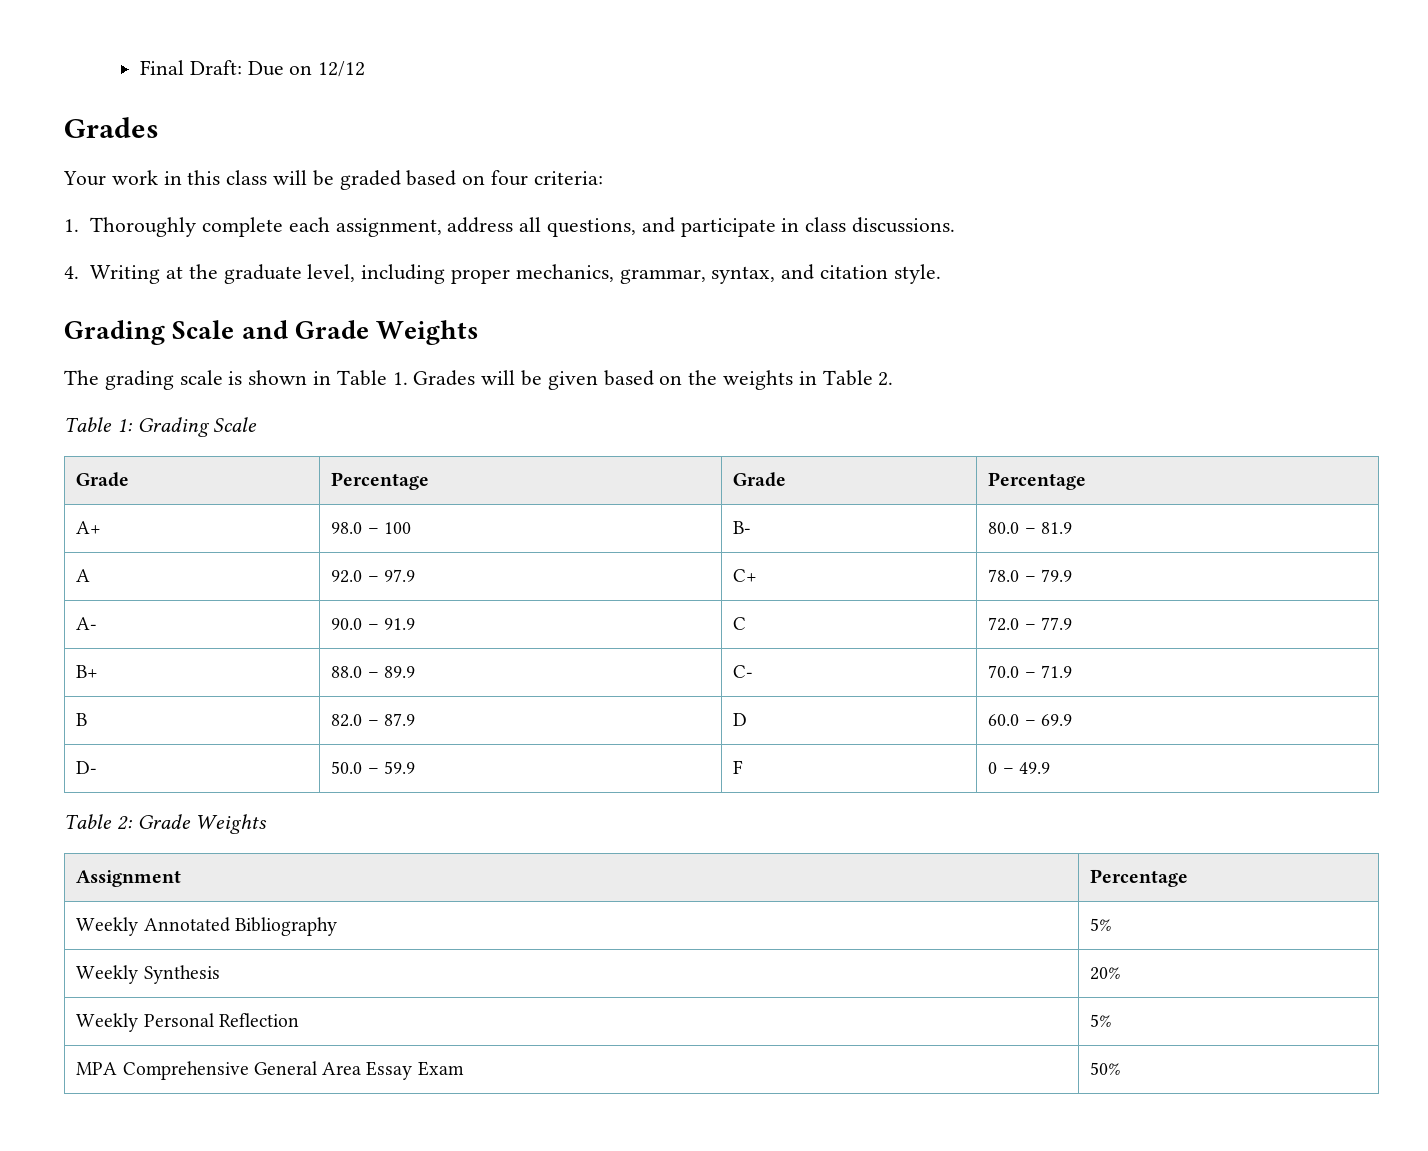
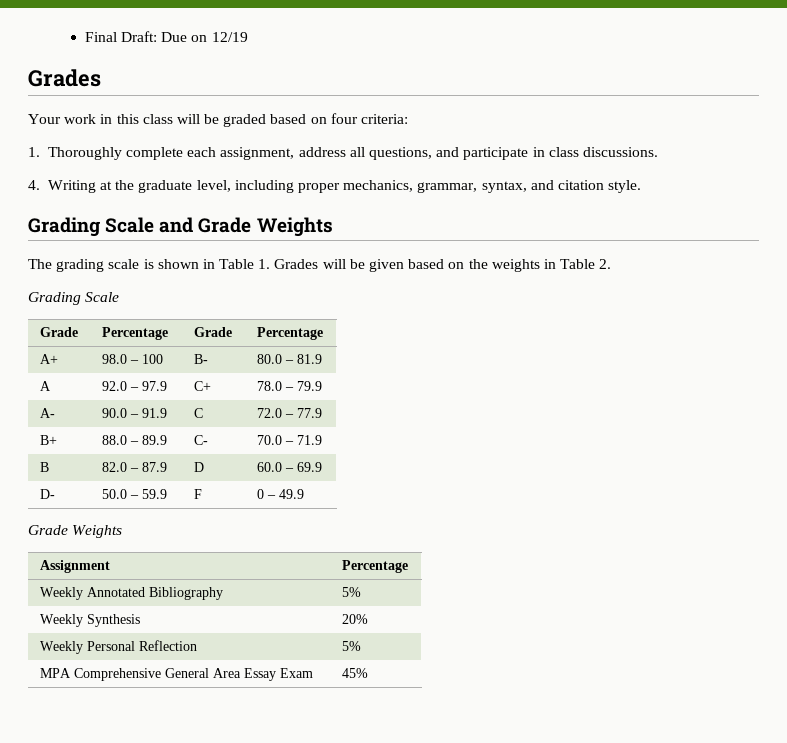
- Final Draft: Due on 12/12
+ Final Draft: Due on 12/19
  The grading scale is shown in Table 1. Grades will be given based on the weights in Table 2.
- Table 1: Grading Scale
+ Grading Scale
  D- | 50.0 – 59.9 | F | 0 – 49.9
- Table 2: Grade Weights
+ Grade Weights
- MPA Comprehensive General Area Essay Exam | 50%
+ MPA Comprehensive General Area Essay Exam | 45%

